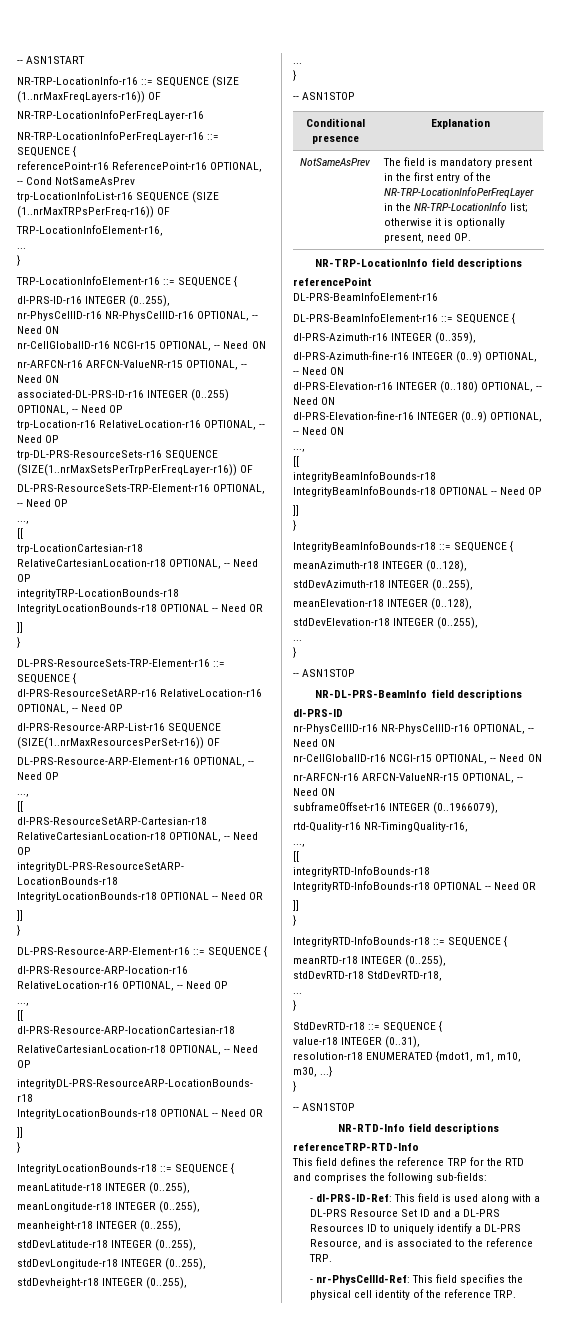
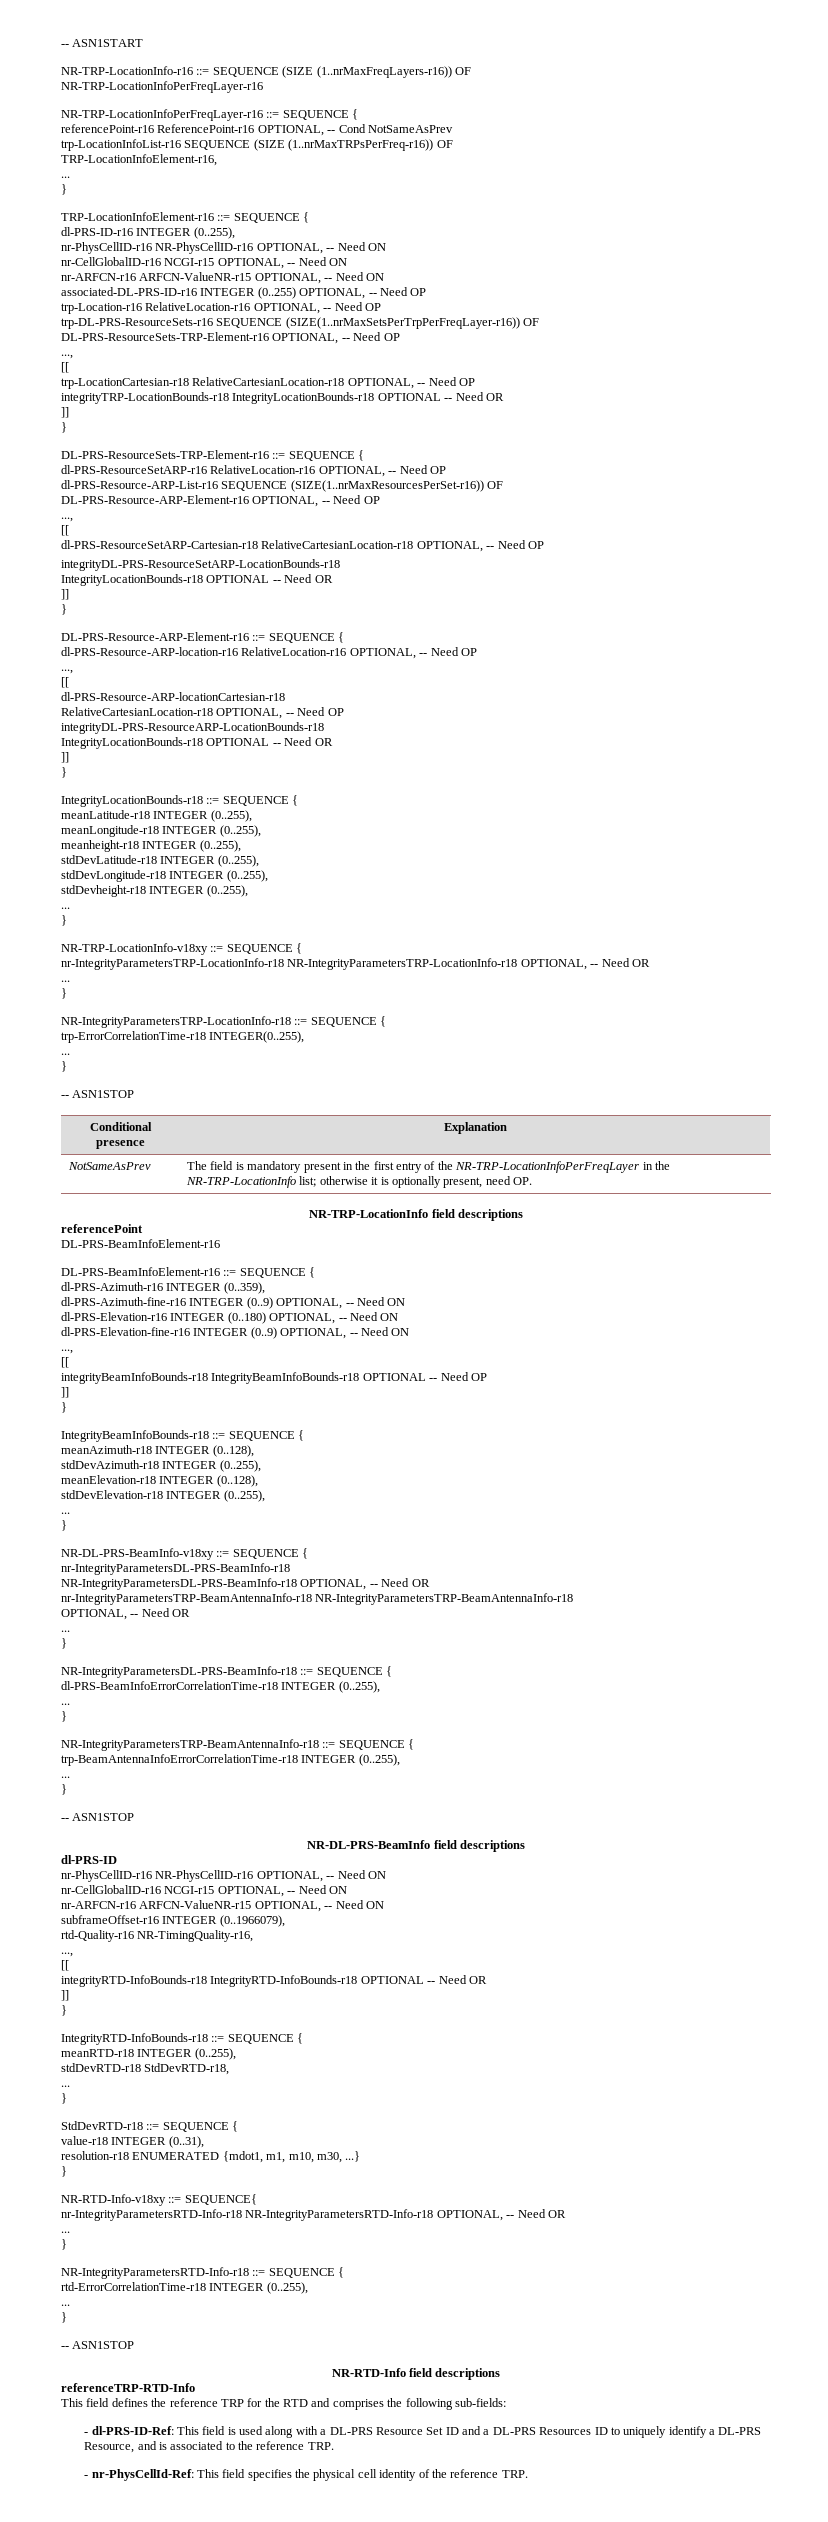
+ NR-TRP-LocationInfo-v18xy ::= SEQUENCE {
+ nr-IntegrityParametersTRP-LocationInfo-r18 NR-IntegrityParametersTRP-LocationInfo-r18 OPTIONAL, -- Need OR
+ ...
+ }
+ NR-IntegrityParametersTRP-LocationInfo-r18 ::= SEQUENCE {
+ trp-ErrorCorrelationTime-r18 INTEGER(0..255),
+ ...
+ }
+ NR-DL-PRS-BeamInfo-v18xy ::= SEQUENCE {
+ nr-IntegrityParametersDL-PRS-BeamInfo-r18
+ NR-IntegrityParametersDL-PRS-BeamInfo-r18 OPTIONAL, -- Need OR
+ nr-IntegrityParametersTRP-BeamAntennaInfo-r18 NR-IntegrityParametersTRP-BeamAntennaInfo-r18
+ OPTIONAL, -- Need OR
+ ...
+ }
+ NR-IntegrityParametersDL-PRS-BeamInfo-r18 ::= SEQUENCE {
+ dl-PRS-BeamInfoErrorCorrelationTime-r18 INTEGER (0..255),
+ ...
+ }
+ NR-IntegrityParametersTRP-BeamAntennaInfo-r18 ::= SEQUENCE {
+ trp-BeamAntennaInfoErrorCorrelationTime-r18 INTEGER (0..255),
+ ...
+ }
+ NR-RTD-Info-v18xy ::= SEQUENCE{
+ nr-IntegrityParametersRTD-Info-r18 NR-IntegrityParametersRTD-Info-r18 OPTIONAL, -- Need OR
+ ...
+ }
+ NR-IntegrityParametersRTD-Info-r18 ::= SEQUENCE {
+ rtd-ErrorCorrelationTime-r18 INTEGER (0..255),
+ ...
+ }

